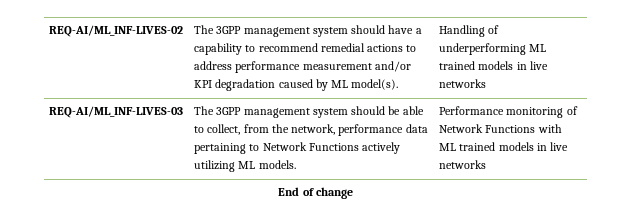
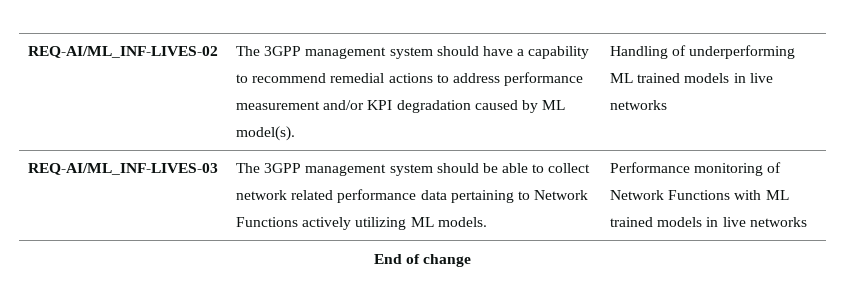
- REQ-AI/ML_INF-LIVES-03 | The 3GPP management system should be able to collect, from the network, performance data pertaining to Network Functions actively utilizing ML models. | Performance monitoring of Network Functions with ML trained models in live networks
+ REQ-AI/ML_INF-LIVES-03 | The 3GPP management system should be able to collect network related performance data pertaining to Network Functions actively utilizing ML models. | Performance monitoring of Network Functions with ML trained models in live networks

